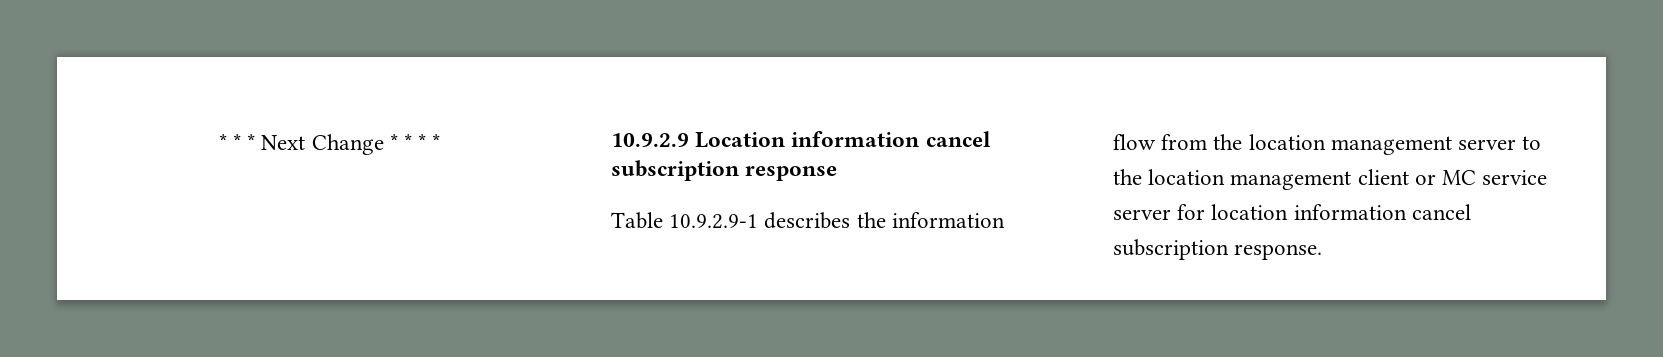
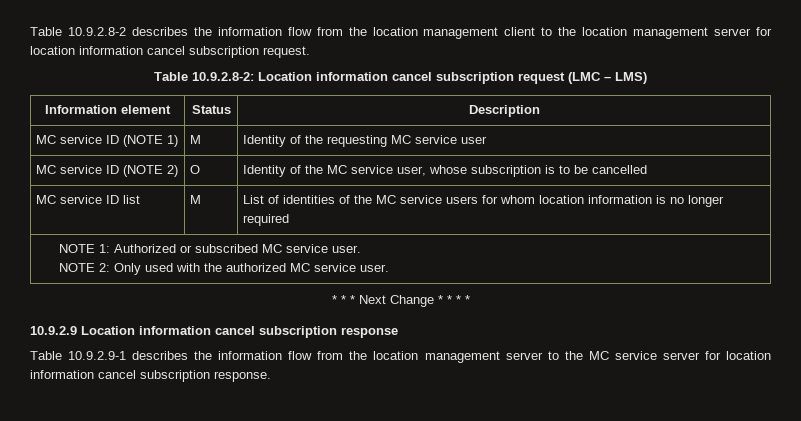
+ Table 10.9.2.8-2 describes the information flow from the location management client to the location management server for location information cancel subscription request.
+ Table 10.9.2.8-2: Location information cancel subscription request (LMC – LMS)
+ Information element | Status | Description
+ MC service ID (NOTE 1) | M | Identity of the requesting MC service user
+ MC service ID (NOTE 2) | O | Identity of the MC service user, whose subscription is to be cancelled
+ MC service ID list | M | List of identities of the MC service users for whom location information is no longer required
+ NOTE 1: Authorized or subscribed MC service user.
+ NOTE 2: Only used with the authorized MC service user.
- Table 10.9.2.9-1 describes the information flow from the location management server to the location management client or MC service server for location information cancel subscription response.
+ Table 10.9.2.9-1 describes the information flow from the location management server to the MC service server for location information cancel subscription response.

